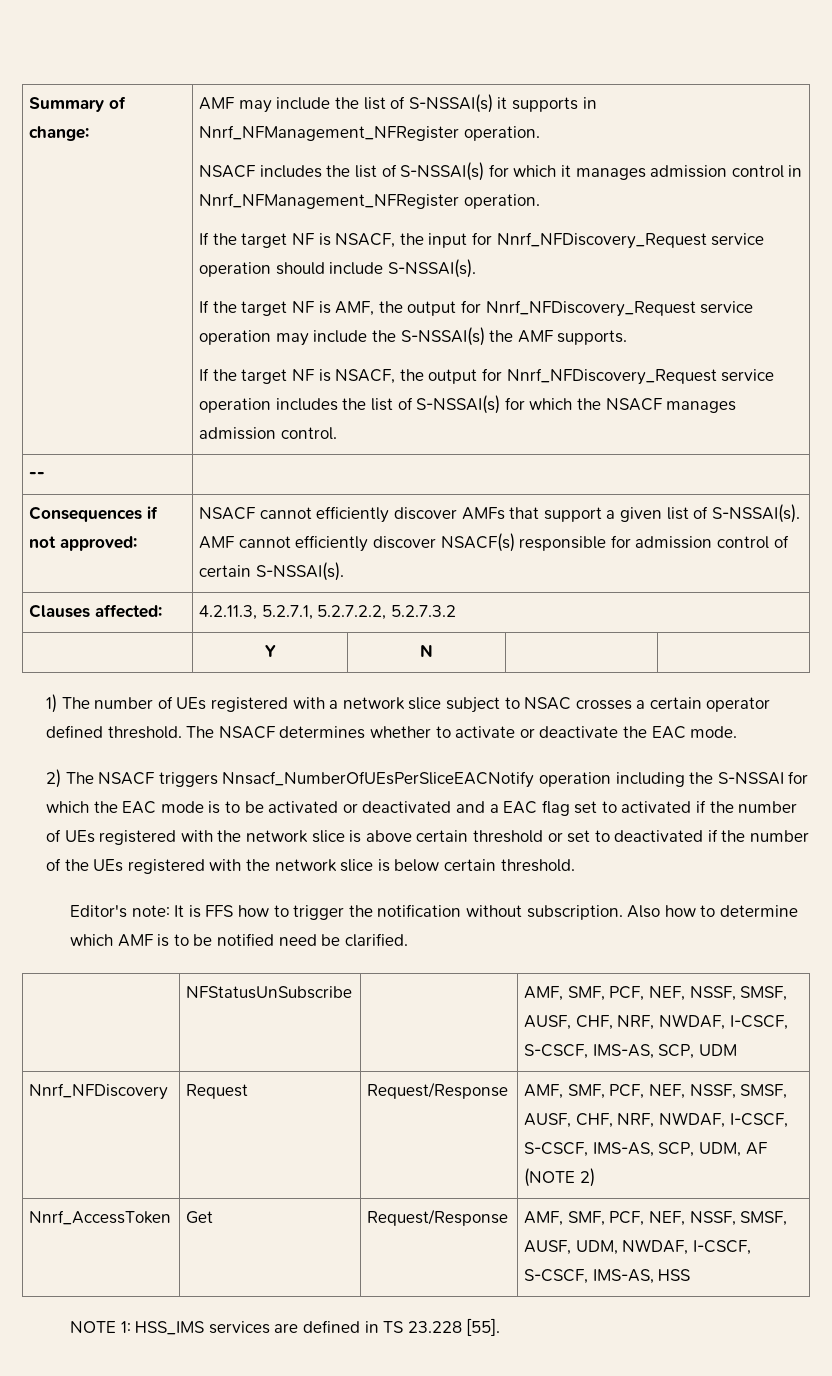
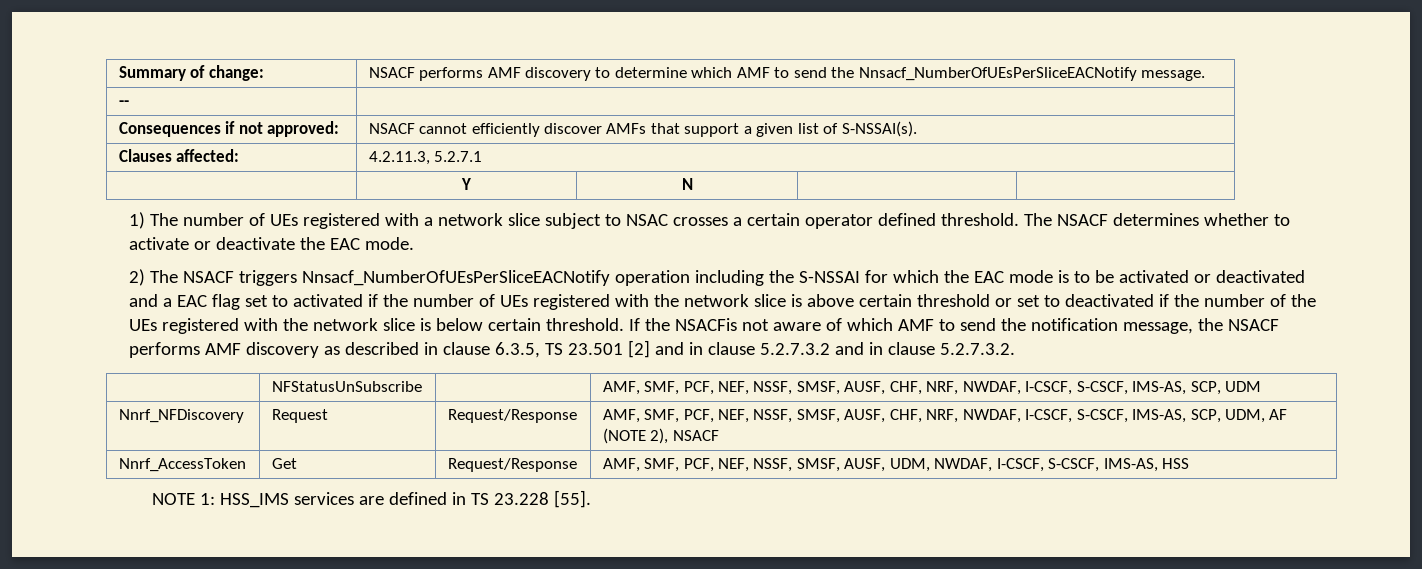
- AMF may include the list of S-NSSAI(s) it supports in Nnrf_NFManagement_NFRegister operation.
- NSACF includes the list of S-NSSAI(s) for which it manages admission control in Nnrf_NFManagement_NFRegister operation.
- If the target NF is NSACF, the input for Nnrf_NFDiscovery_Request service operation should include S-NSSAI(s).
- If the target NF is AMF, the output for Nnrf_NFDiscovery_Request service operation may include the S-NSSAI(s) the AMF supports.
- If the target NF is NSACF, the output for Nnrf_NFDiscovery_Request service operation includes the list of S-NSSAI(s) for which the NSACF manages admission control.
+ NSACF performs AMF discovery to determine which AMF to send the Nnsacf_NumberOfUEsPerSliceEACNotify message.
- Consequences if not approved: | NSACF cannot efficiently discover AMFs that support a given list of S-NSSAI(s). AMF cannot efficiently discover NSACF(s) responsible for admission control of certain S-NSSAI(s).
+ Consequences if not approved: | NSACF cannot efficiently discover AMFs that support a given list of S-NSSAI(s).
- Clauses affected: | 4.2.11.3, 5.2.7.1, 5.2.7.2.2, 5.2.7.3.2
+ Clauses affected: | 4.2.11.3, 5.2.7.1
- 2) The NSACF triggers Nnsacf_NumberOfUEsPerSliceEACNotify operation including the S-NSSAI for which the EAC mode is to be activated or deactivated and a EAC flag set to activated if the number of UEs registered with the network slice is above certain threshold or set to deactivated if the number of the UEs registered with the network slice is below certain threshold.
- Editor's note: It is FFS how to trigger the notification without subscription. Also how to determine which AMF is to be notified need be clarified.
+ 2) The NSACF triggers Nnsacf_NumberOfUEsPerSliceEACNotify operation including the S-NSSAI for which the EAC mode is to be activated or deactivated and a EAC flag set to activated if the number of UEs registered with the network slice is above certain threshold or set to deactivated if the number of the UEs registered with the network slice is below certain threshold. If the NSACFis not aware of which AMF to send the notification message, the NSACF performs AMF discovery as described in clause 6.3.5, TS 23.501 [2] and in clause 5.2.7.3.2 and in clause 5.2.7.3.2.
- Nnrf_NFDiscovery | Request | Request/Response | AMF, SMF, PCF, NEF, NSSF, SMSF, AUSF, CHF, NRF, NWDAF, I-CSCF, S-CSCF, IMS-AS, SCP, UDM, AF (NOTE 2)
+ Nnrf_NFDiscovery | Request | Request/Response | AMF, SMF, PCF, NEF, NSSF, SMSF, AUSF, CHF, NRF, NWDAF, I-CSCF, S-CSCF, IMS-AS, SCP, UDM, AF (NOTE 2), NSACF

